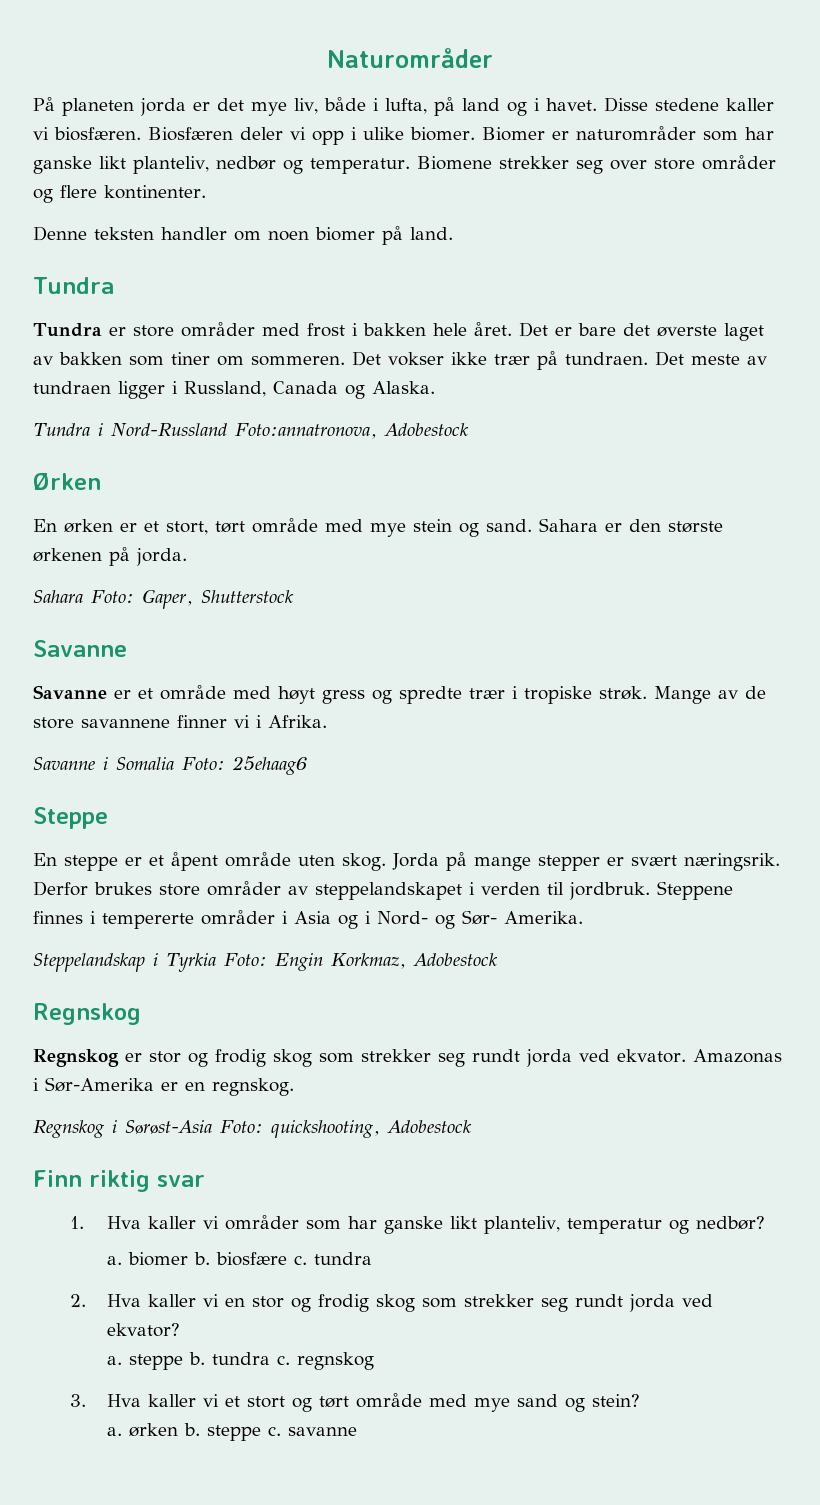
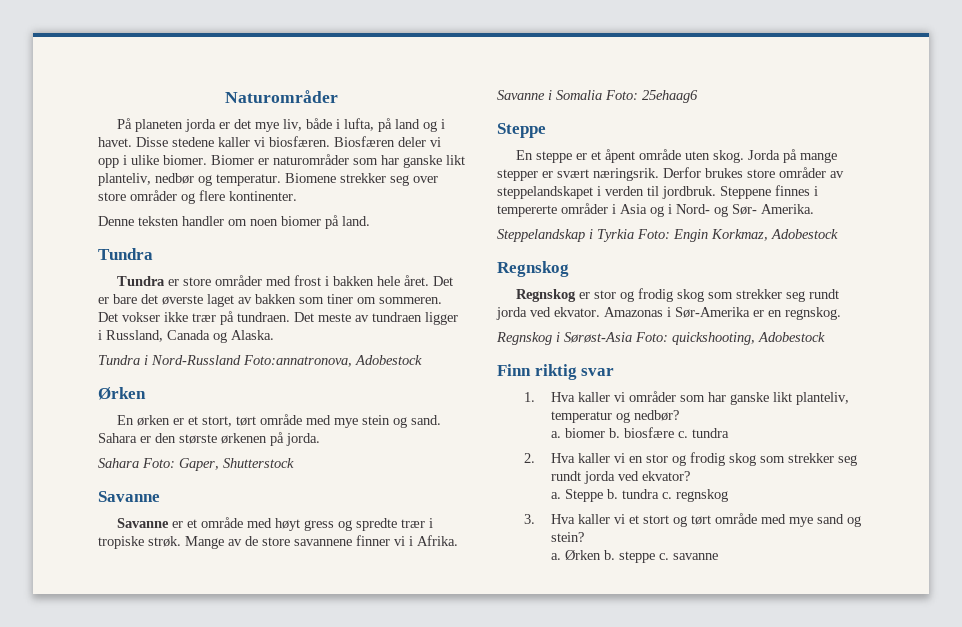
- a. steppe b. tundra c. regnskog
+ a. Steppe b. tundra c. regnskog
- a. ørken b. steppe c. savanne
+ a. Ørken b. steppe c. savanne

